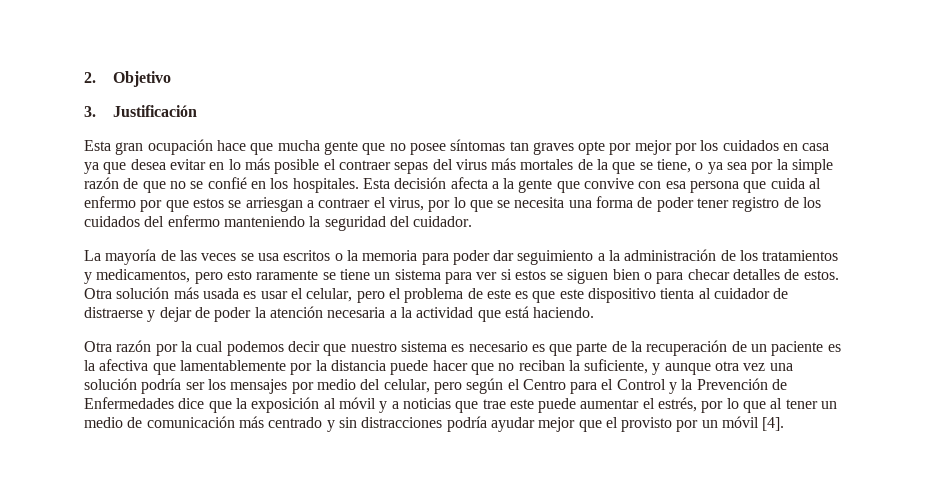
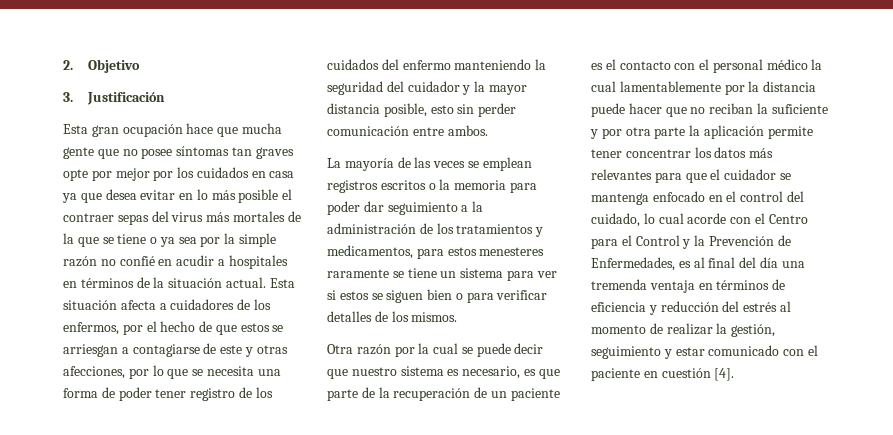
- Esta gran ocupación hace que mucha gente que no posee síntomas tan graves opte por mejor por los cuidados en casa ya que desea evitar en lo más posible el contraer sepas del virus más mortales de la que se tiene, o ya sea por la simple razón de que no se confié en los hospitales. Esta decisión afecta a la gente que convive con esa persona que cuida al enfermo por que estos se arriesgan a contraer el virus, por lo que se necesita una forma de poder tener registro de los cuidados del enfermo manteniendo la seguridad del cuidador.
+ Esta gran ocupación hace que mucha gente que no posee síntomas tan graves opte por mejor por los cuidados en casa ya que desea evitar en lo más posible el contraer sepas del virus más mortales de la que se tiene o ya sea por la simple razón no confié en acudir a hospitales en términos de la situación actual. Esta situación afecta a cuidadores de los enfermos, por el hecho de que estos se arriesgan a contagiarse de este y otras afecciones, por lo que se necesita una forma de poder tener registro de los cuidados del enfermo manteniendo la seguridad del cuidador y la mayor distancia posible, esto sin perder comunicación entre ambos.
- La mayoría de las veces se usa escritos o la memoria para poder dar seguimiento a la administración de los tratamientos y medicamentos, pero esto raramente se tiene un sistema para ver si estos se siguen bien o para checar detalles de estos. Otra solución más usada es usar el celular, pero el problema de este es que este dispositivo tienta al cuidador de distraerse y dejar de poder la atención necesaria a la actividad que está haciendo.
+ La mayoría de las veces se emplean registros escritos o la memoria para poder dar seguimiento a la administración de los tratamientos y medicamentos, para estos menesteres raramente se tiene un sistema para ver si estos se siguen bien o para verificar detalles de los mismos.
- Otra razón por la cual podemos decir que nuestro sistema es necesario es que parte de la recuperación de un paciente es la afectiva que lamentablemente por la distancia puede hacer que no reciban la suficiente, y aunque otra vez una solución podría ser los mensajes por medio del celular, pero según el Centro para el Control y la Prevención de Enfermedades dice que la exposición al móvil y a noticias que trae este puede aumentar el estrés, por lo que al tener un medio de comunicación más centrado y sin distracciones podría ayudar mejor que el provisto por un móvil [4].
+ Otra razón por la cual se puede decir que nuestro sistema es necesario, es que parte de la recuperación de un paciente es el contacto con el personal médico la cual lamentablemente por la distancia puede hacer que no reciban la suficiente y por otra parte la aplicación permite tener concentrar los datos más relevantes para que el cuidador se mantenga enfocado en el control del cuidado, lo cual acorde con el Centro para el Control y la Prevención de Enfermedades, es al final del día una tremenda ventaja en términos de eficiencia y reducción del estrés al momento de realizar la gestión, seguimiento y estar comunicado con el paciente en cuestión [4].

